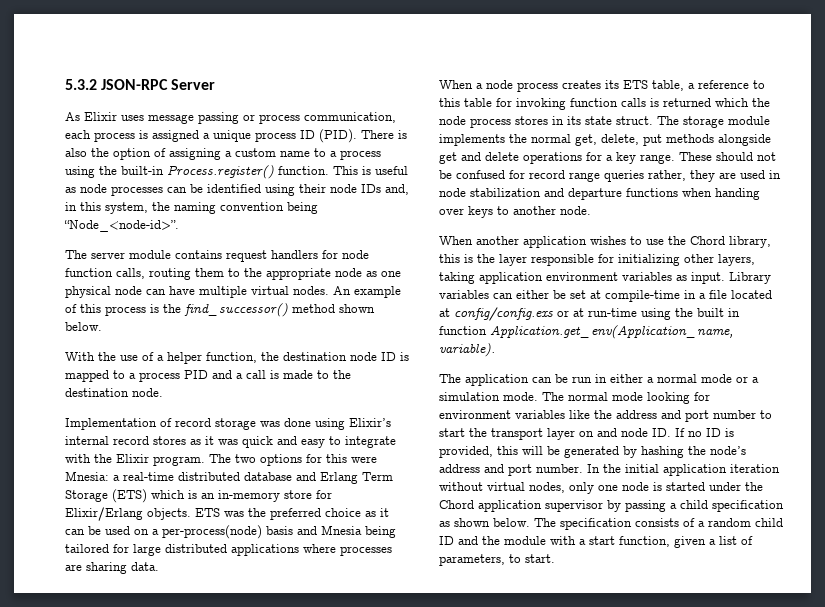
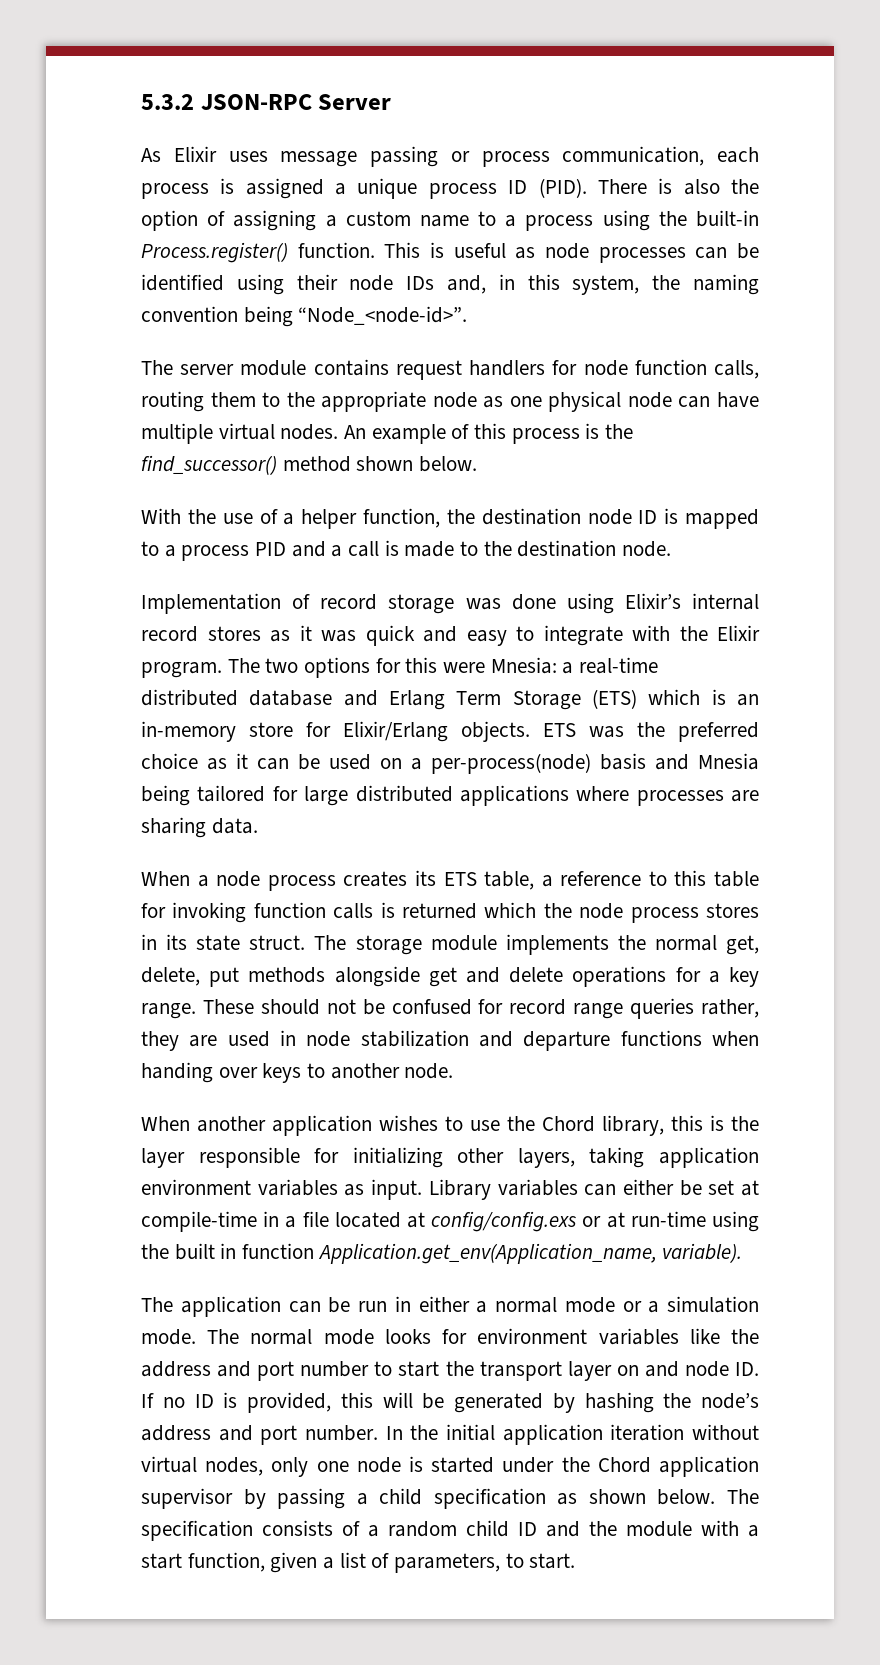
- The normal mode looking for environment variables like the address and port number to start the transport layer on and node ID. If no ID is provided, this will be generated by hashing the node’s address and port number.
+ The normal mode looks for environment variables like the address and port number to start the transport layer on and node ID. If no ID is provided, this will be generated by hashing the node’s address and port number.

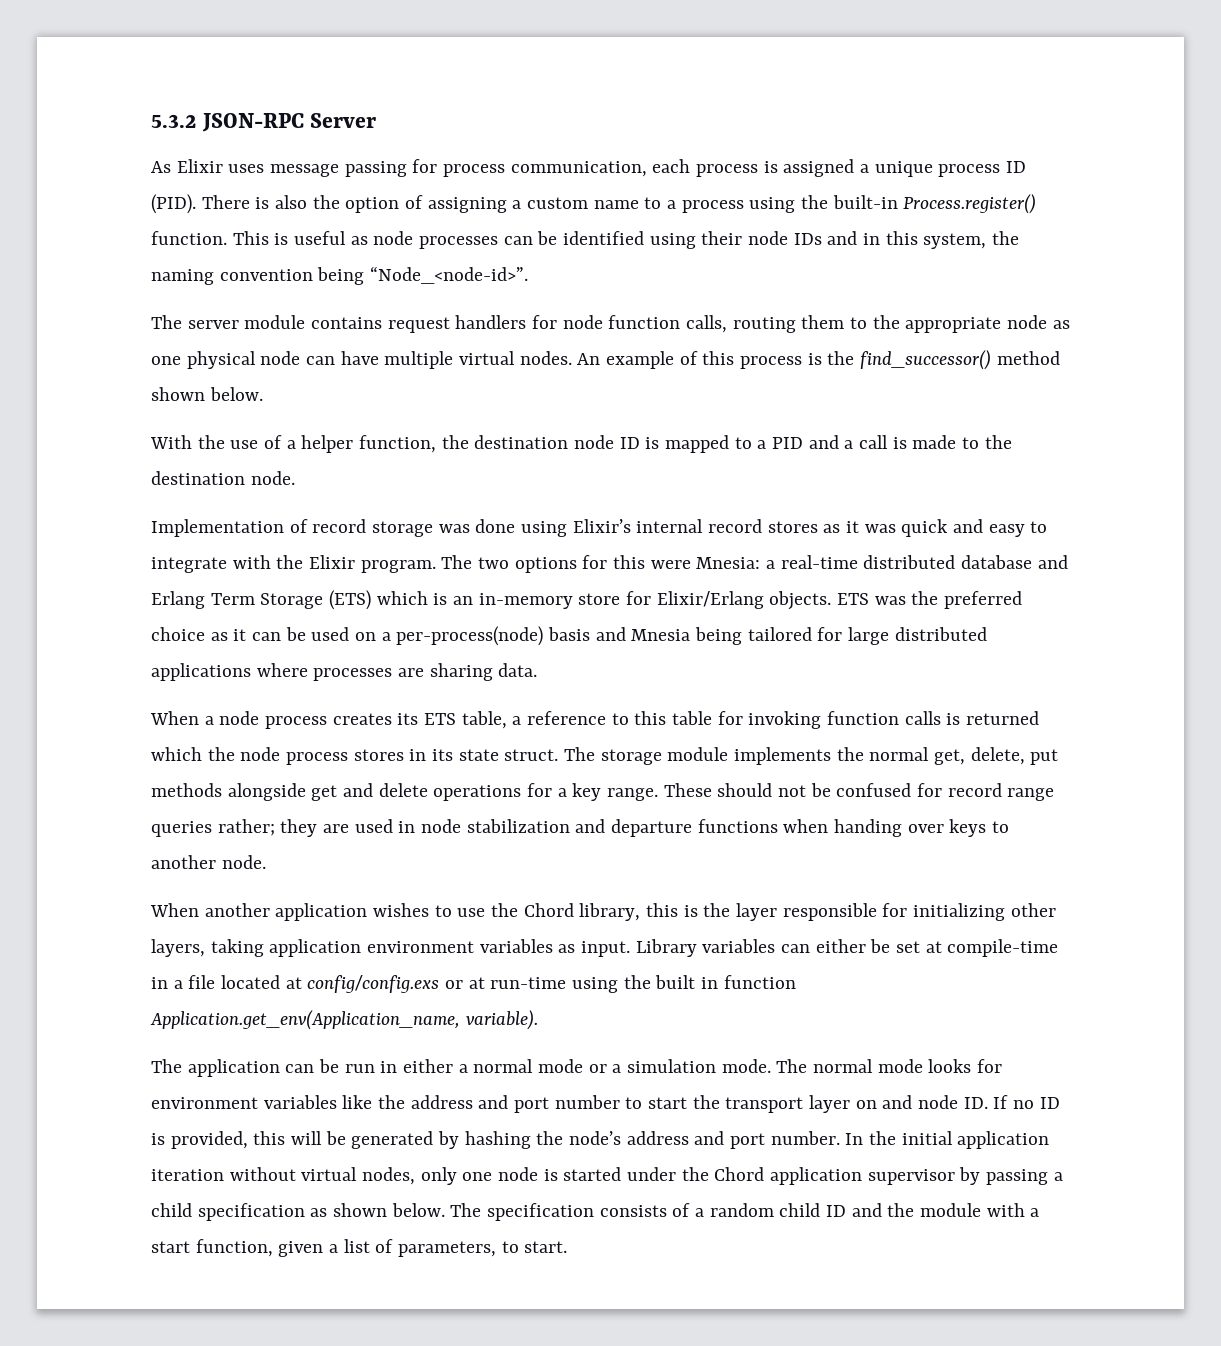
- As Elixir uses message passing or process communication, each process is assigned a unique process ID (PID).
+ As Elixir uses message passing for process communication, each process is assigned a unique process ID (PID).
- This is useful as node processes can be identified using their node IDs and, in this system, the naming convention being “Node_<node-id>”.
+ This is useful as node processes can be identified using their node IDs and in this system, the naming convention being “Node_<node-id>”.
- With the use of a helper function, the destination node ID is mapped to a process PID and a call is made to the destination node.
+ With the use of a helper function, the destination node ID is mapped to a PID and a call is made to the destination node.
- These should not be confused for record range queries rather, they are used in node stabilization and departure functions when handing over keys to another node.
+ These should not be confused for record range queries rather; they are used in node stabilization and departure functions when handing over keys to another node.

